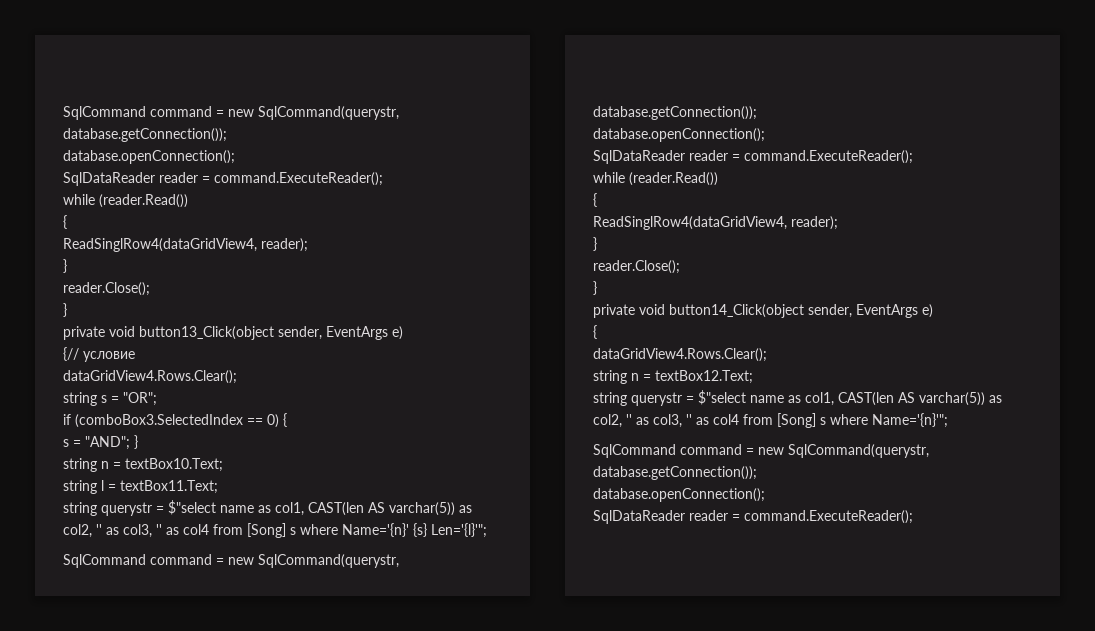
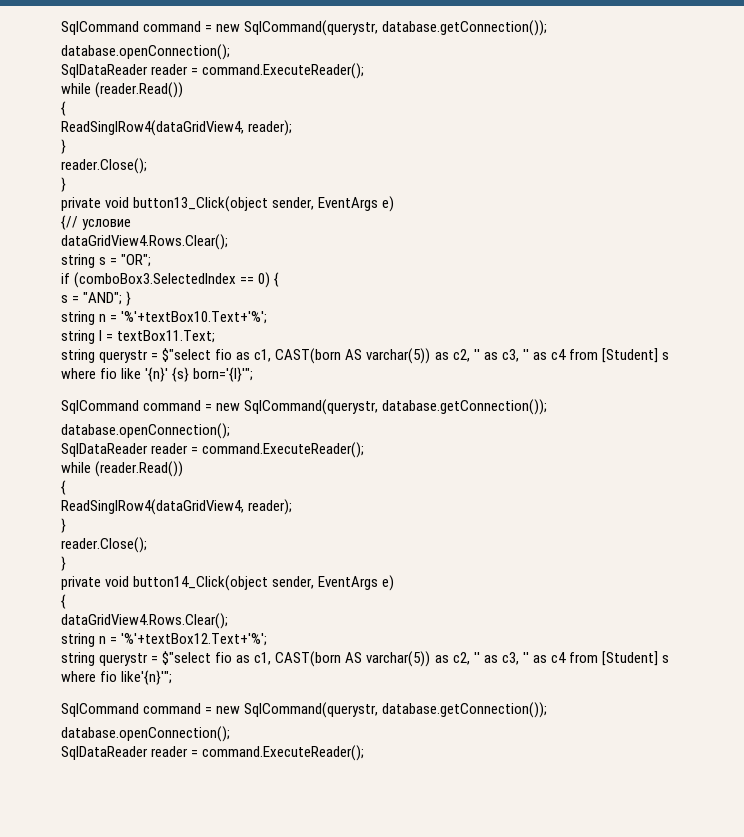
- string n = textBox10.Text;
+ string n = '%'+textBox10.Text+'%';
- string querystr = $"select name as col1, CAST(len AS varchar(5)) as col2, '' as col3, '' as col4 from [Song] s where Name='{n}' {s} Len='{l}'";
+ string querystr = $"select fio as c1, CAST(born AS varchar(5)) as c2, '' as c3, '' as c4 from [Student] s where fio like '{n}' {s} born='{l}'";
- string n = textBox12.Text;
- string querystr = $"select name as col1, CAST(len AS varchar(5)) as col2, '' as col3, '' as col4 from [Song] s where Name='{n}'";
+ string n = '%'+textBox12.Text+'%';
+ string querystr = $"select fio as c1, CAST(born AS varchar(5)) as c2, '' as c3, '' as c4 from [Student] s where fio like'{n}'";

